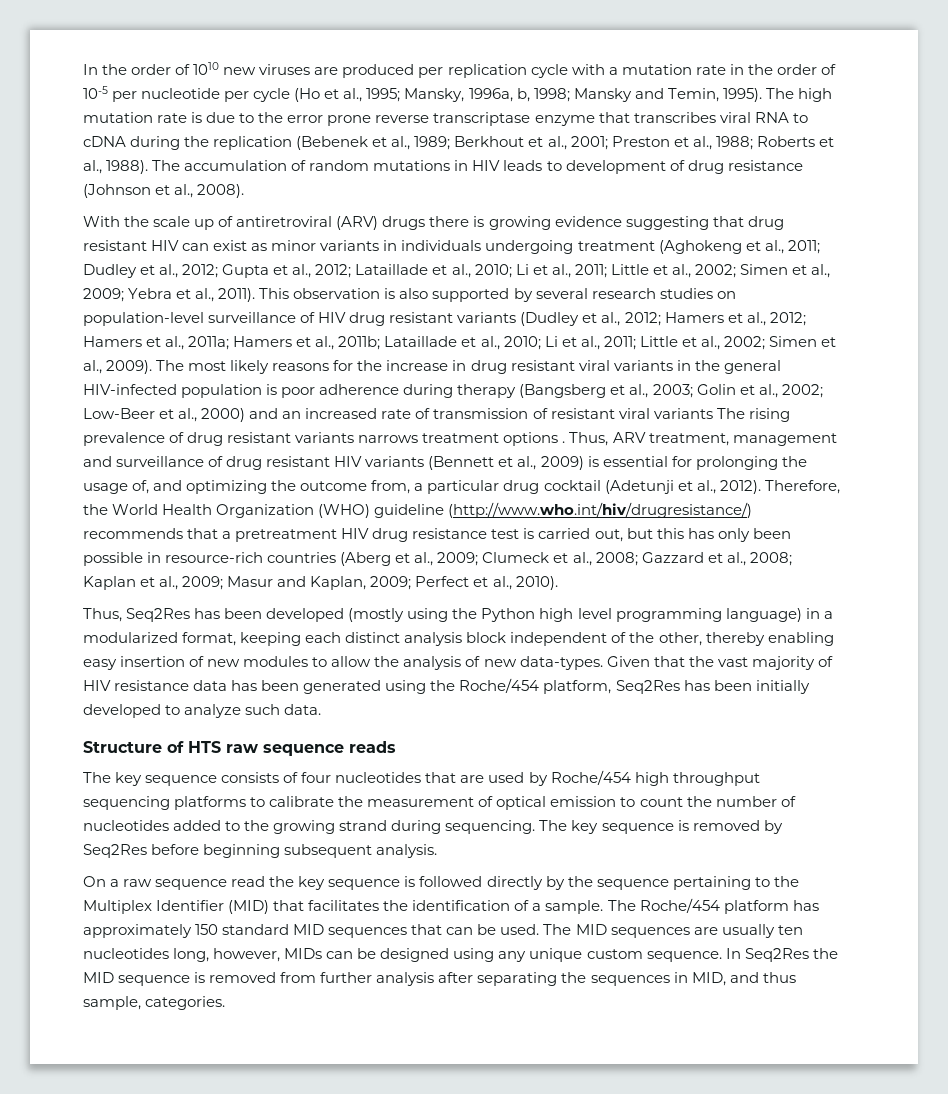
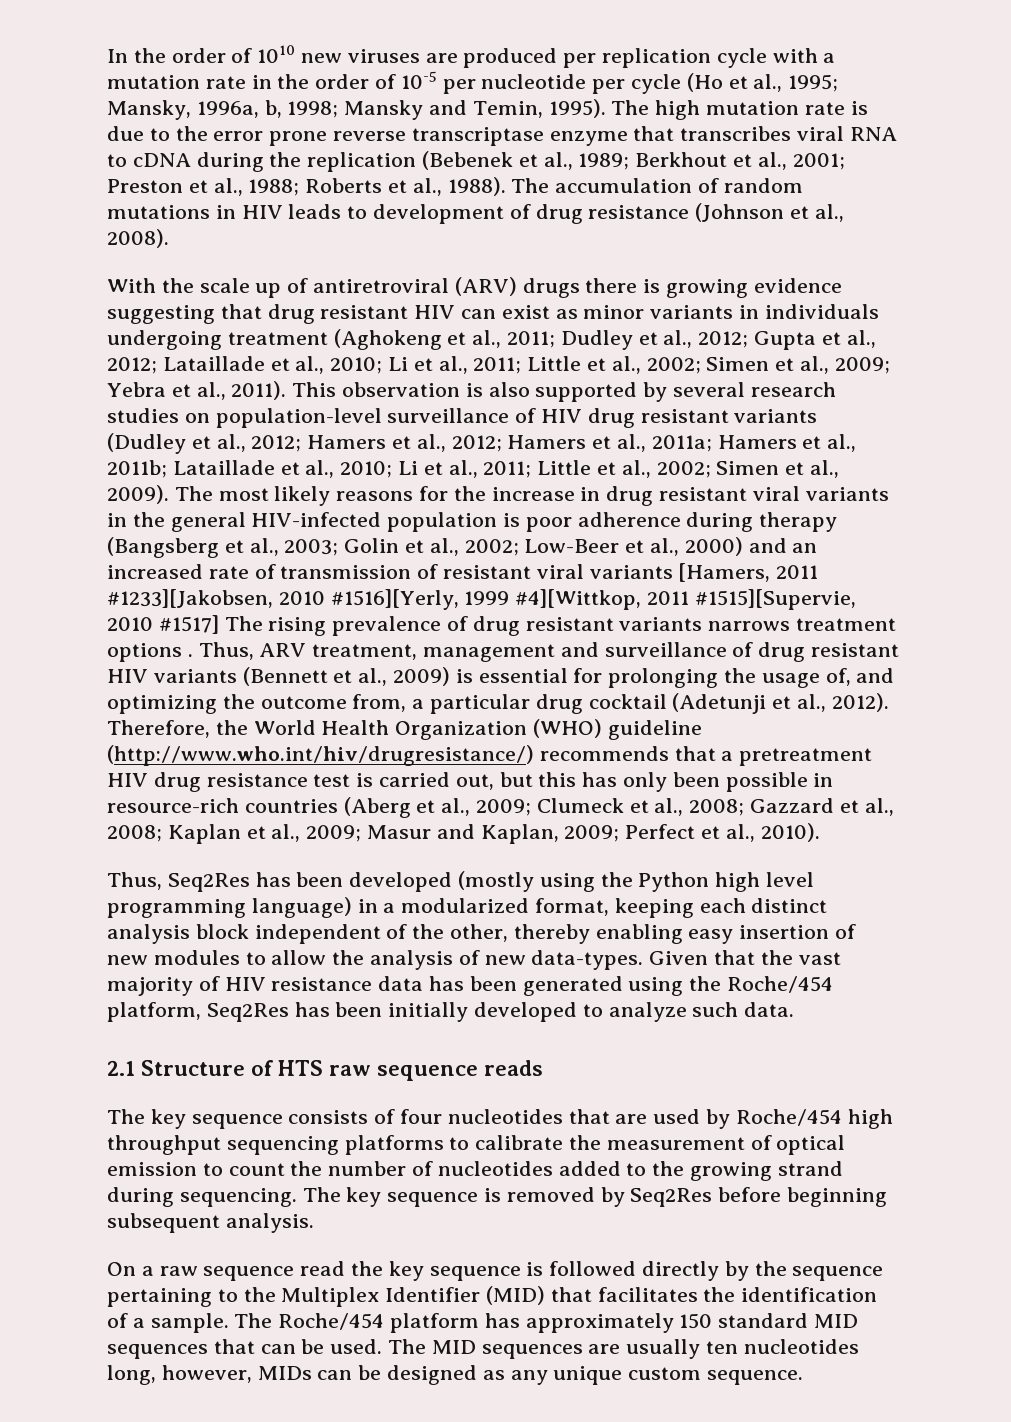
- The most likely reasons for the increase in drug resistant viral variants in the general HIV-infected population is poor adherence during therapy (Bangsberg et al., 2003; Golin et al., 2002; Low-Beer et al., 2000) and an increased rate of transmission of resistant viral variants The rising prevalence of drug resistant variants narrows treatment options .
+ The most likely reasons for the increase in drug resistant viral variants in the general HIV-infected population is poor adherence during therapy (Bangsberg et al., 2003; Golin et al., 2002; Low-Beer et al., 2000) and an increased rate of transmission of resistant viral variants [Hamers, 2011 #1233][Jakobsen, 2010 #1516][Yerly, 1999 #4][Wittkop, 2011 #1515][Supervie, 2010 #1517] The rising prevalence of drug resistant variants narrows treatment options .
- Structure of HTS raw sequence reads
+ 2.1 Structure of HTS raw sequence reads
- The MID sequences are usually ten nucleotides long, however, MIDs can be designed using any unique custom sequence. In Seq2Res the MID sequence is removed from further analysis after separating the sequences in MID, and thus sample, categories.
+ The MID sequences are usually ten nucleotides long, however, MIDs can be designed as any unique custom sequence.

